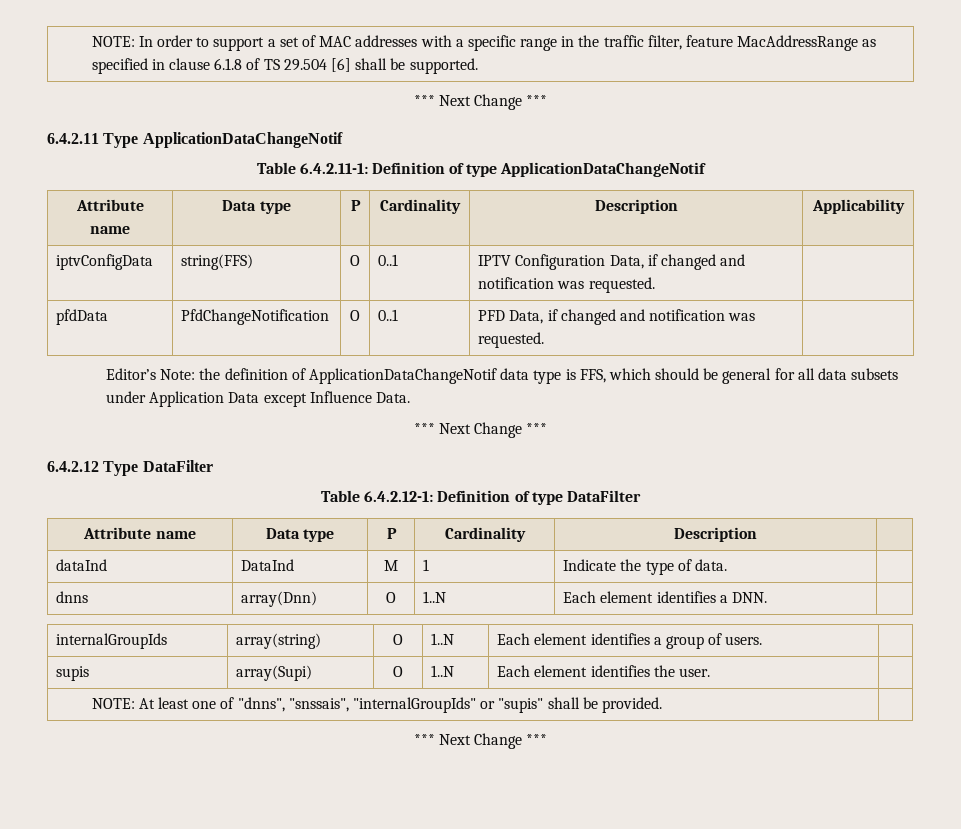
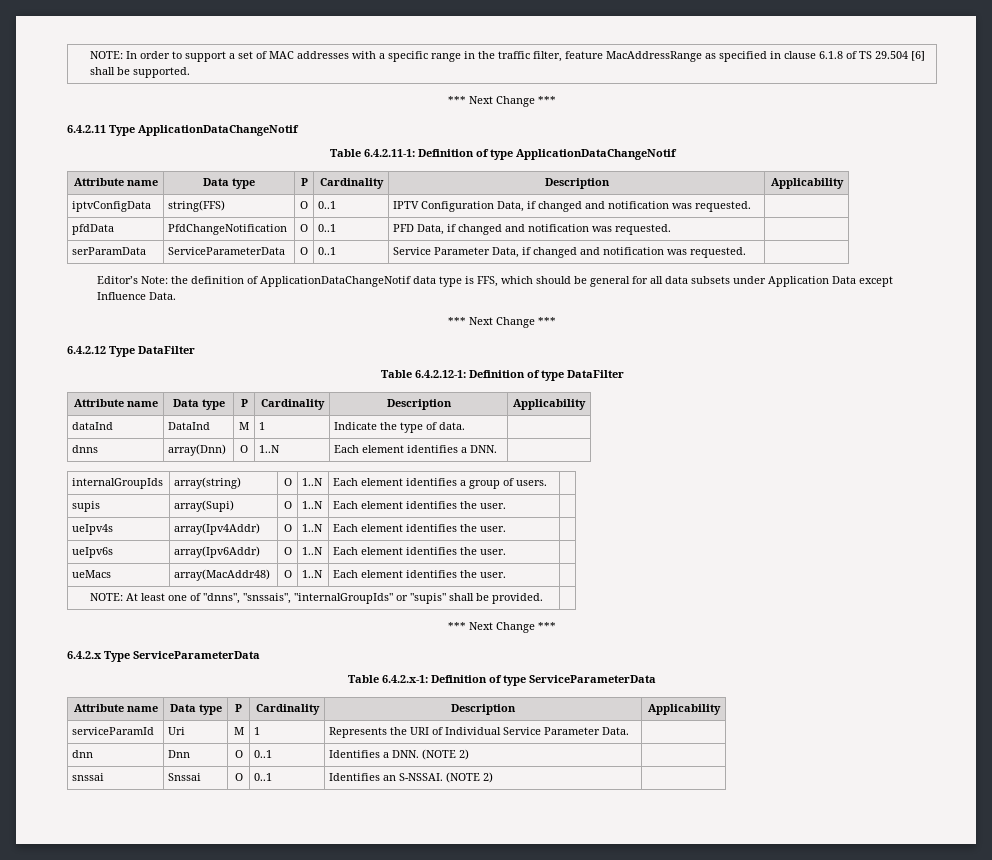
+ serParamData | ServiceParameterData | O | 0..1 | Service Parameter Data, if changed and notification was requested. |
  Table 6.4.2.12-1: Definition of type DataFilter
- Attribute name | Data type | P | Cardinality | Description |
+ Attribute name | Data type | P | Cardinality | Description | Applicability
+ ueIpv4s | array(Ipv4Addr) | O | 1..N | Each element identifies the user. |
+ ueIpv6s | array(Ipv6Addr) | O | 1..N | Each element identifies the user. |
+ ueMacs | array(MacAddr48) | O | 1..N | Each element identifies the user. |
+ 6.4.2.x Type ServiceParameterData
+ Table 6.4.2.x-1: Definition of type ServiceParameterData
+ Attribute name | Data type | P | Cardinality | Description | Applicability
+ serviceParamId | Uri | M | 1 | Represents the URI of Individual Service Parameter Data. |
+ dnn | Dnn | O | 0..1 | Identifies a DNN. (NOTE 2) |
+ snssai | Snssai | O | 0..1 | Identifies an S-NSSAI. (NOTE 2) |

